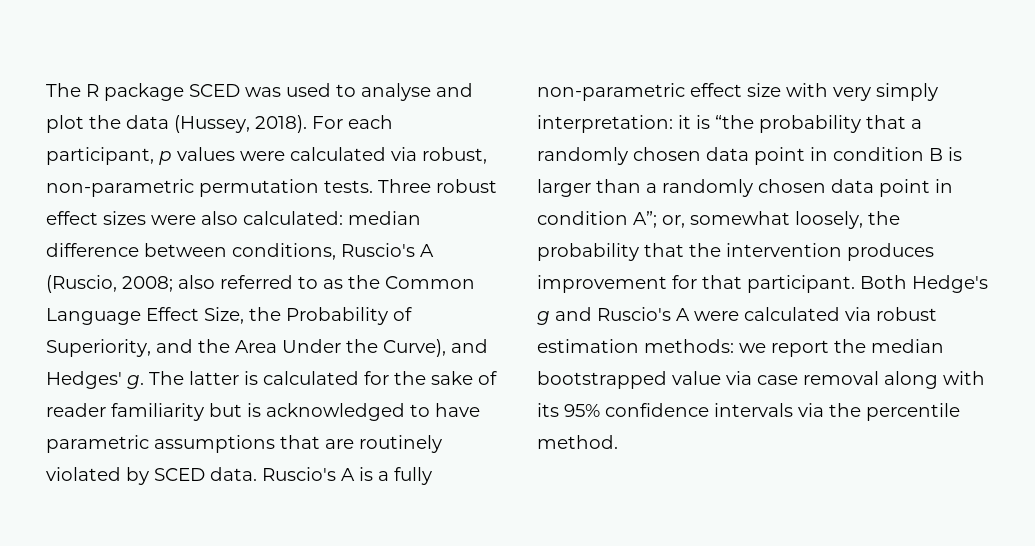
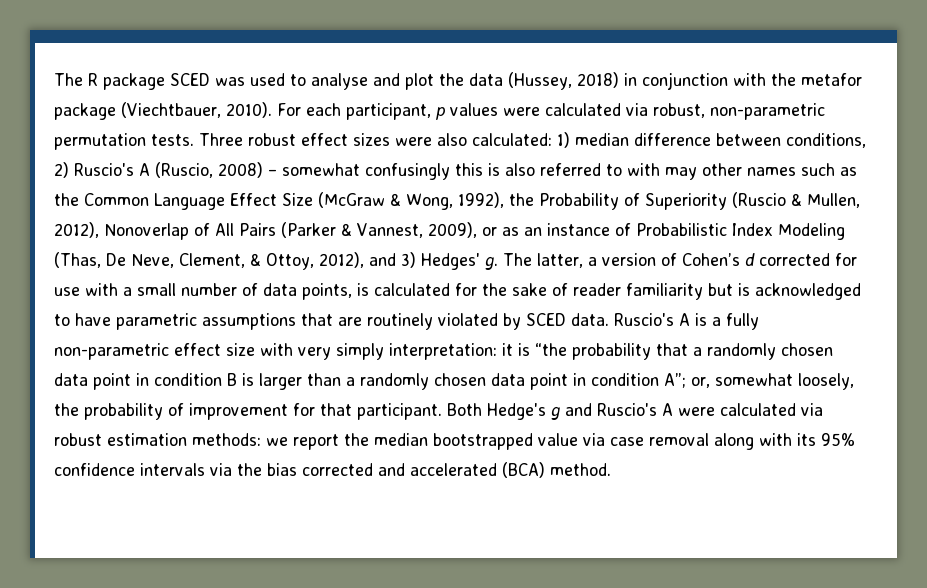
- The R package SCED was used to analyse and plot the data (Hussey, 2018).
+ The R package SCED was used to analyse and plot the data (Hussey, 2018) in conjunction with the metafor package (Viechtbauer, 2010).
- Three robust effect sizes were also calculated: median difference between conditions, Ruscio's A (Ruscio, 2008; also referred to as the Common Language Effect Size, the Probability of Superiority, and the Area Under the Curve), and Hedges' g. The latter is calculated for the sake of reader familiarity but is acknowledged to have parametric assumptions that are routinely violated by SCED data.
+ Three robust effect sizes were also calculated: 1) median difference between conditions, 2) Ruscio's A (Ruscio, 2008) – somewhat confusingly this is also referred to with may other names such as the Common Language Effect Size (McGraw & Wong, 1992), the Probability of Superiority (Ruscio & Mullen, 2012), Nonoverlap of All Pairs (Parker & Vannest, 2009), or as an instance of Probabilistic Index Modeling (Thas, De Neve, Clement, & Ottoy, 2012), and 3) Hedges' g. The latter, a version of Cohen’s d corrected for use with a small number of data points, is calculated for the sake of reader familiarity but is acknowledged to have parametric assumptions that are routinely violated by SCED data.
- Ruscio's A is a fully non-parametric effect size with very simply interpretation: it is “the probability that a randomly chosen data point in condition B is larger than a randomly chosen data point in condition A”; or, somewhat loosely, the probability that the intervention produces improvement for that participant.
+ Ruscio's A is a fully non-parametric effect size with very simply interpretation: it is “the probability that a randomly chosen data point in condition B is larger than a randomly chosen data point in condition A”; or, somewhat loosely, the probability of improvement for that participant.
- Both Hedge's g and Ruscio's A were calculated via robust estimation methods: we report the median bootstrapped value via case removal along with its 95% confidence intervals via the percentile method.
+ Both Hedge's g and Ruscio's A were calculated via robust estimation methods: we report the median bootstrapped value via case removal along with its 95% confidence intervals via the bias corrected and accelerated (BCA) method.

